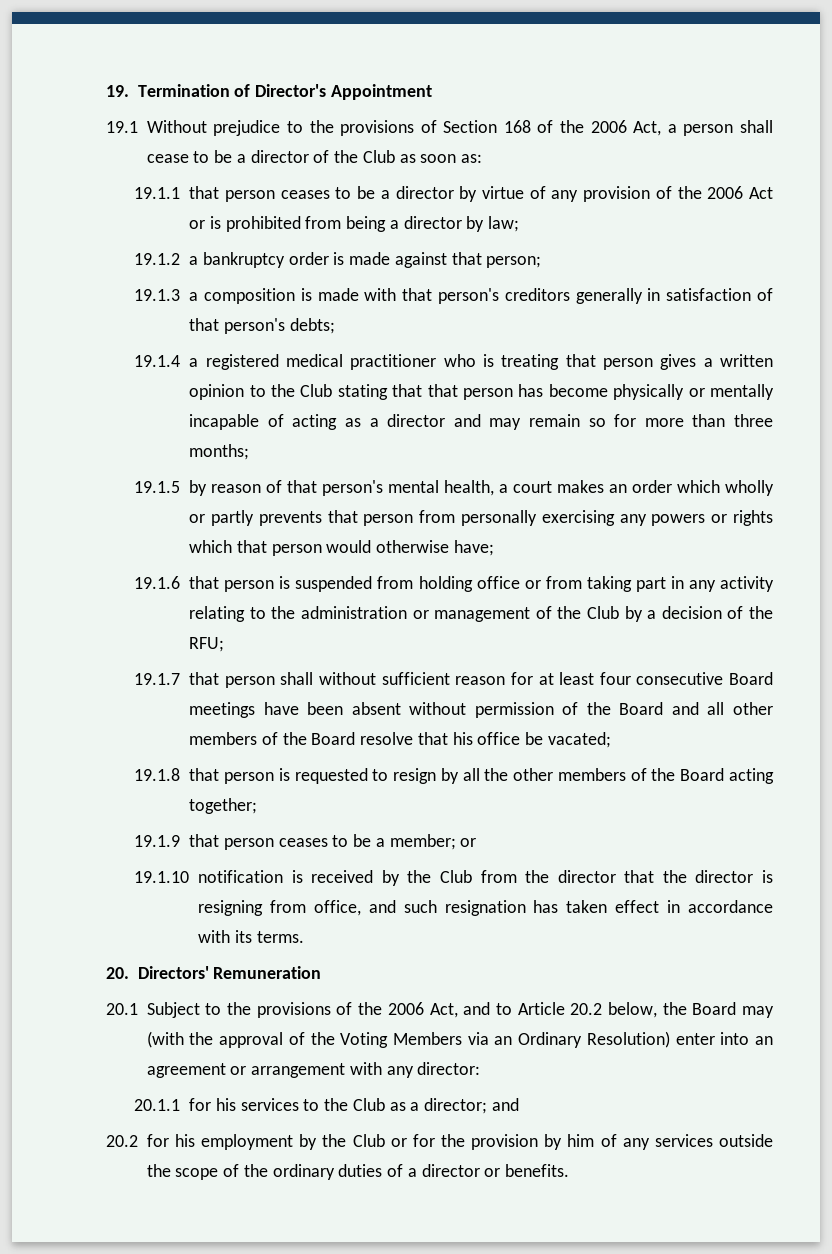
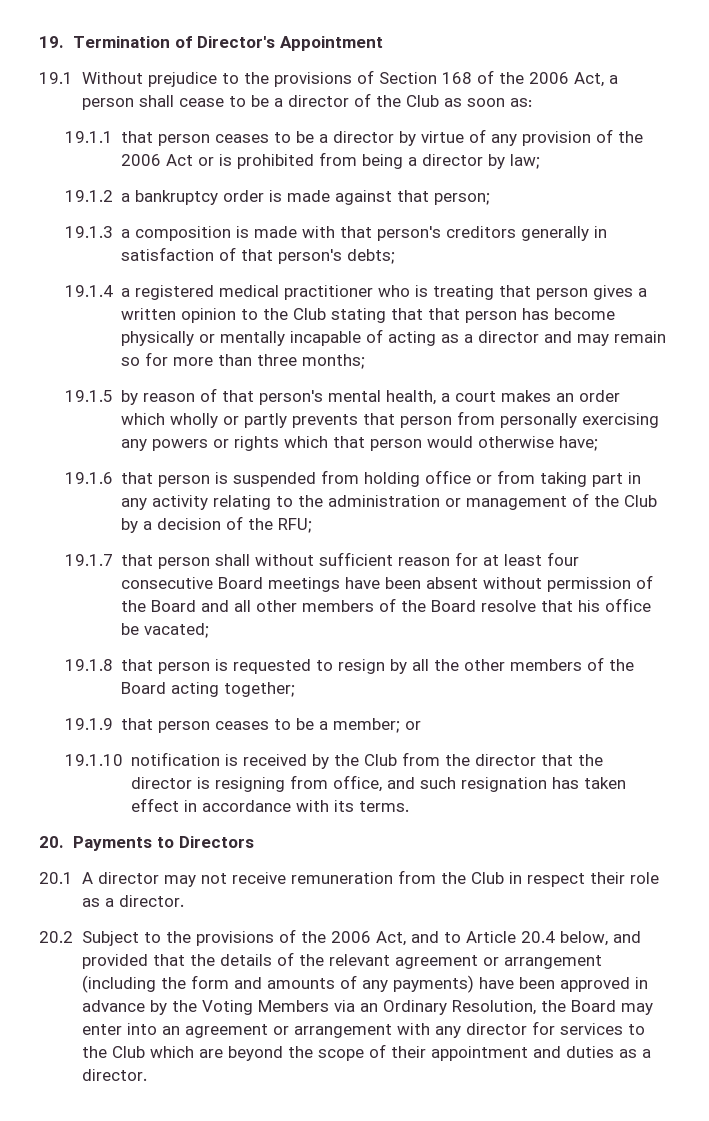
- 20. Directors' Remuneration
- 20.1 Subject to the provisions of the 2006 Act, and to Article 20.2 below, the Board may (with the approval of the Voting Members via an Ordinary Resolution) enter into an agreement or arrangement with any director:
- 20.1.1 for his services to the Club as a director; and
- 20.2 for his employment by the Club or for the provision by him of any services outside the scope of the ordinary duties of a director or benefits.
+ 20. Payments to Directors
+ 20.1 A director may not receive remuneration from the Club in respect their role as a director.
+ 20.2 Subject to the provisions of the 2006 Act, and to Article 20.4 below, and provided that the details of the relevant agreement or arrangement (including the form and amounts of any payments) have been approved in advance by the Voting Members via an Ordinary Resolution, the Board may enter into an agreement or arrangement with any director for services to the Club which are beyond the scope of their appointment and duties as a director.

